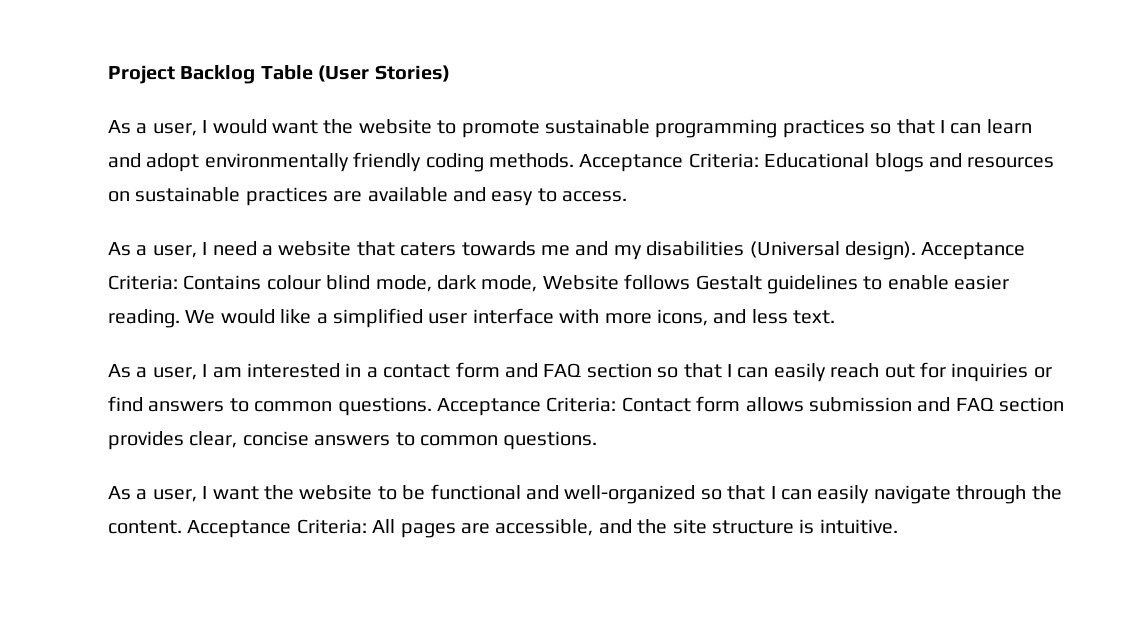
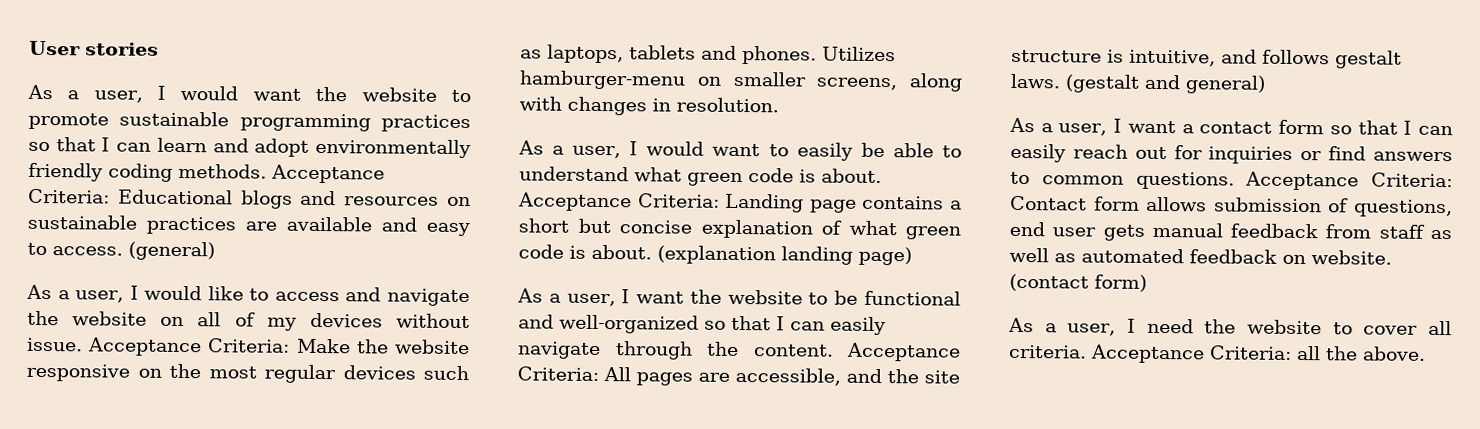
- Project Backlog Table (User Stories)
+ User stories
- Acceptance Criteria: Educational blogs and resources on sustainable practices are available and easy to access.
- As a user, I need a website that caters towards me and my disabilities (Universal design). Acceptance Criteria: Contains colour blind mode, dark mode, Website follows Gestalt guidelines to enable easier reading. We would like a simplified user interface with more icons, and less text.
- As a user, I am interested in a contact form and FAQ section so that I can easily reach out for inquiries or find answers to common questions. Acceptance Criteria: Contact form allows submission and FAQ section provides clear, concise answers to common questions.
+ Acceptance Criteria: Educational blogs and resources on sustainable practices are available and easy to access. (general)
+ As a user, I would like to access and navigate the website on all of my devices without issue. Acceptance Criteria: Make the website responsive on the most regular devices such as laptops, tablets and phones. Utilizes hamburger-menu on smaller screens, along with changes in resolution.
+ As a user, I would want to easily be able to understand what green code is about. Acceptance Criteria: Landing page contains a short but concise explanation of what green code is about. (explanation landing page)
- Acceptance Criteria: All pages are accessible, and the site structure is intuitive.
+ Acceptance Criteria: All pages are accessible, and the site structure is intuitive, and follows gestalt laws. (gestalt and general)
+ As a user, I want a contact form so that I can easily reach out for inquiries or find answers to common questions. Acceptance Criteria: Contact form allows submission of questions, end user gets manual feedback from staff as well as automated feedback on website. (contact form)
+ As a user, I need the website to cover all criteria. Acceptance Criteria: all the above.

